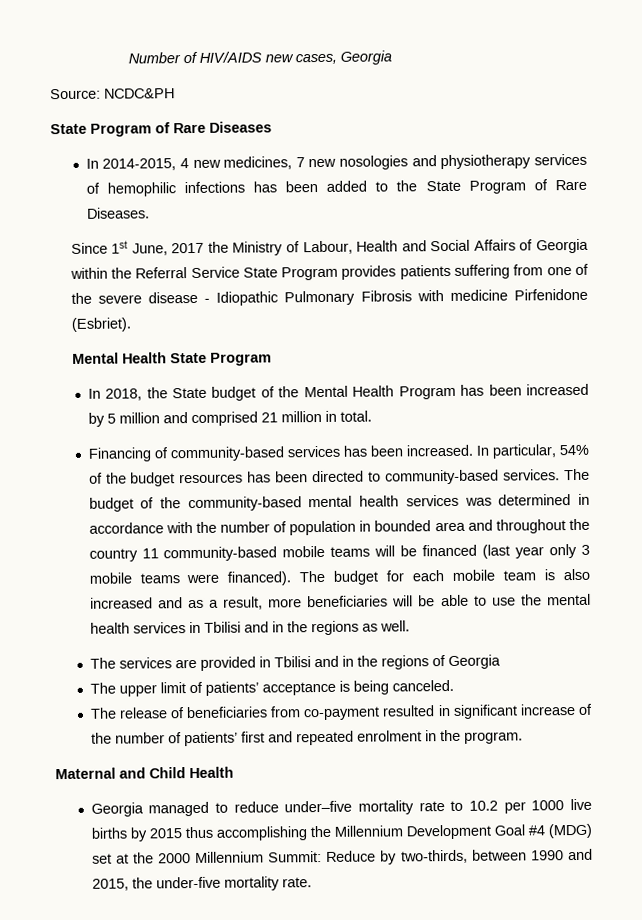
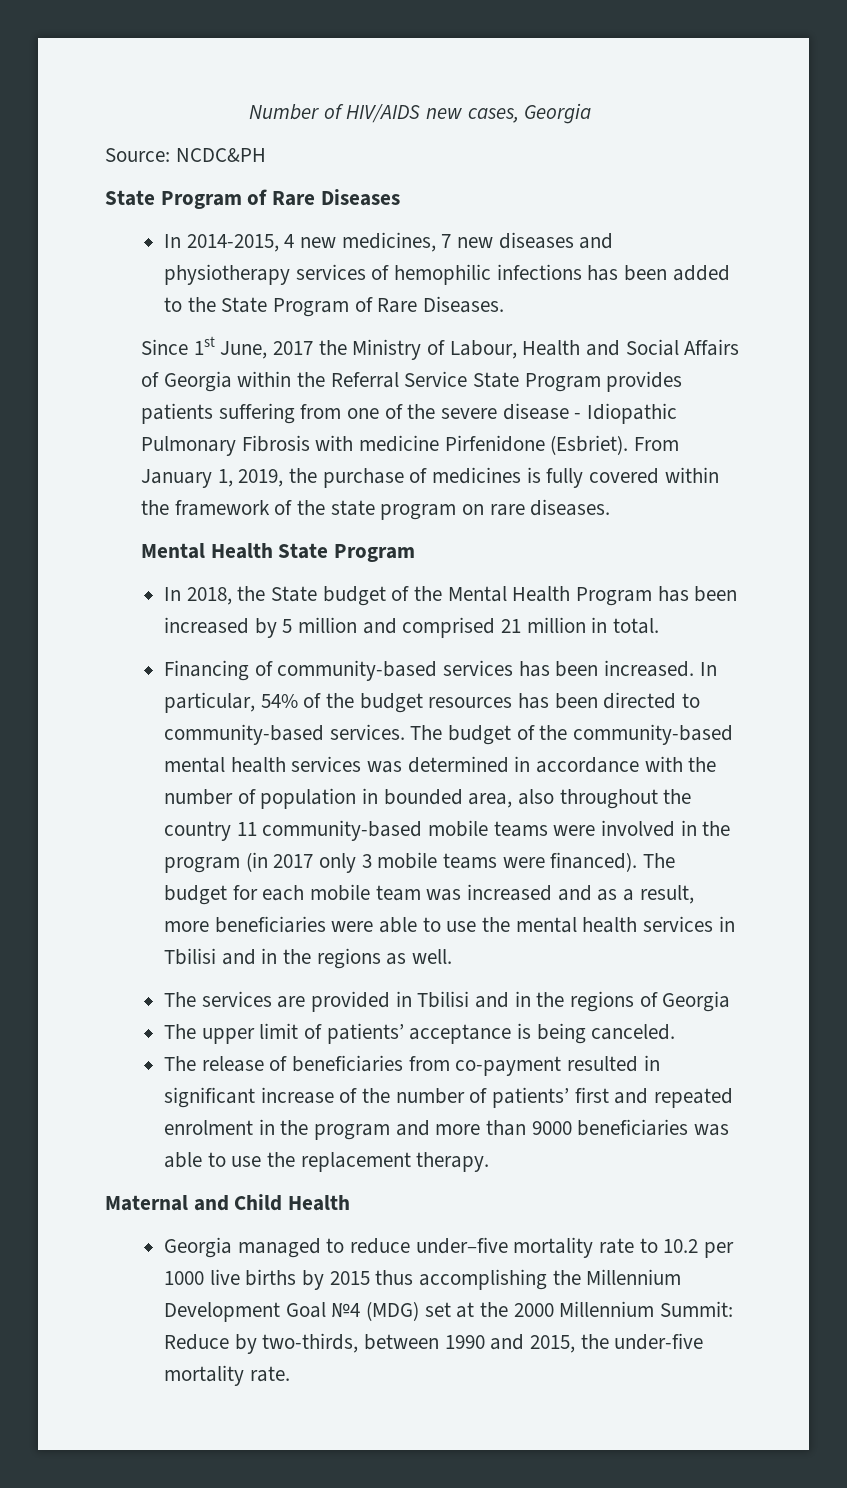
- In 2014-2015, 4 new medicines, 7 new nosologies and physiotherapy services of hemophilic infections has been added to the State Program of Rare Diseases.
+ In 2014-2015, 4 new medicines, 7 new diseases and physiotherapy services of hemophilic infections has been added to the State Program of Rare Diseases.
+ From January 1, 2019, the purchase of medicines is fully covered within the framework of the state program on rare diseases.
- The budget of the community-based mental health services was determined in accordance with the number of population in bounded area and throughout the country 11 community-based mobile teams will be financed (last year only 3 mobile teams were financed).
+ The budget of the community-based mental health services was determined in accordance with the number of population in bounded area, also throughout the country 11 community-based mobile teams were involved in the program (in 2017 only 3 mobile teams were financed).
- The budget for each mobile team is also increased and as a result, more beneficiaries will be able to use the mental health services in Tbilisi and in the regions as well.
+ The budget for each mobile team was increased and as a result, more beneficiaries were able to use the mental health services in Tbilisi and in the regions as well.
- The release of beneficiaries from co-payment resulted in significant increase of the number of patients’ first and repeated enrolment in the program.
+ The release of beneficiaries from co-payment resulted in significant increase of the number of patients’ first and repeated enrolment in the program and more than 9000 beneficiaries was able to use the replacement therapy.
- Georgia managed to reduce under–five mortality rate to 10.2 per 1000 live births by 2015 thus accomplishing the Millennium Development Goal #4 (MDG) set at the 2000 Millennium Summit: Reduce by two-thirds, between 1990 and 2015, the under-five mortality rate.
+ Georgia managed to reduce under–five mortality rate to 10.2 per 1000 live births by 2015 thus accomplishing the Millennium Development Goal №4 (MDG) set at the 2000 Millennium Summit: Reduce by two-thirds, between 1990 and 2015, the under-five mortality rate.

